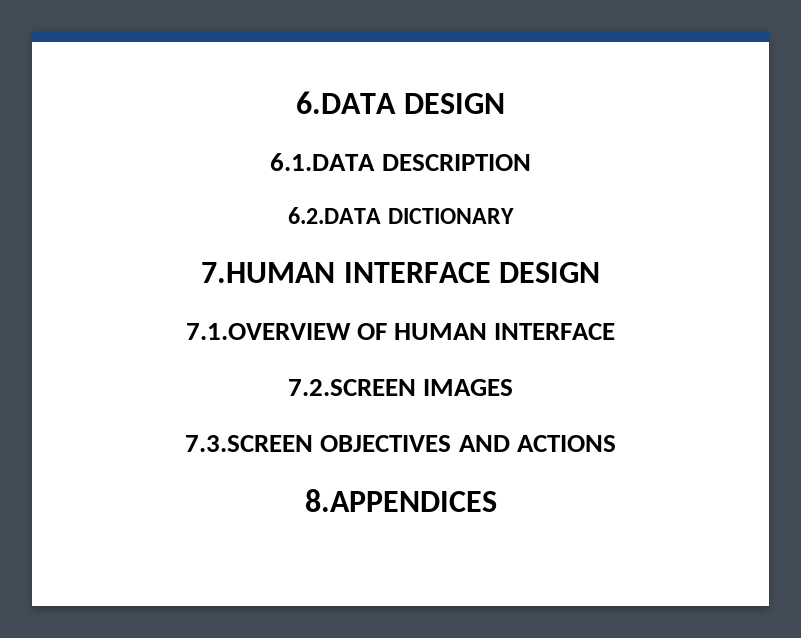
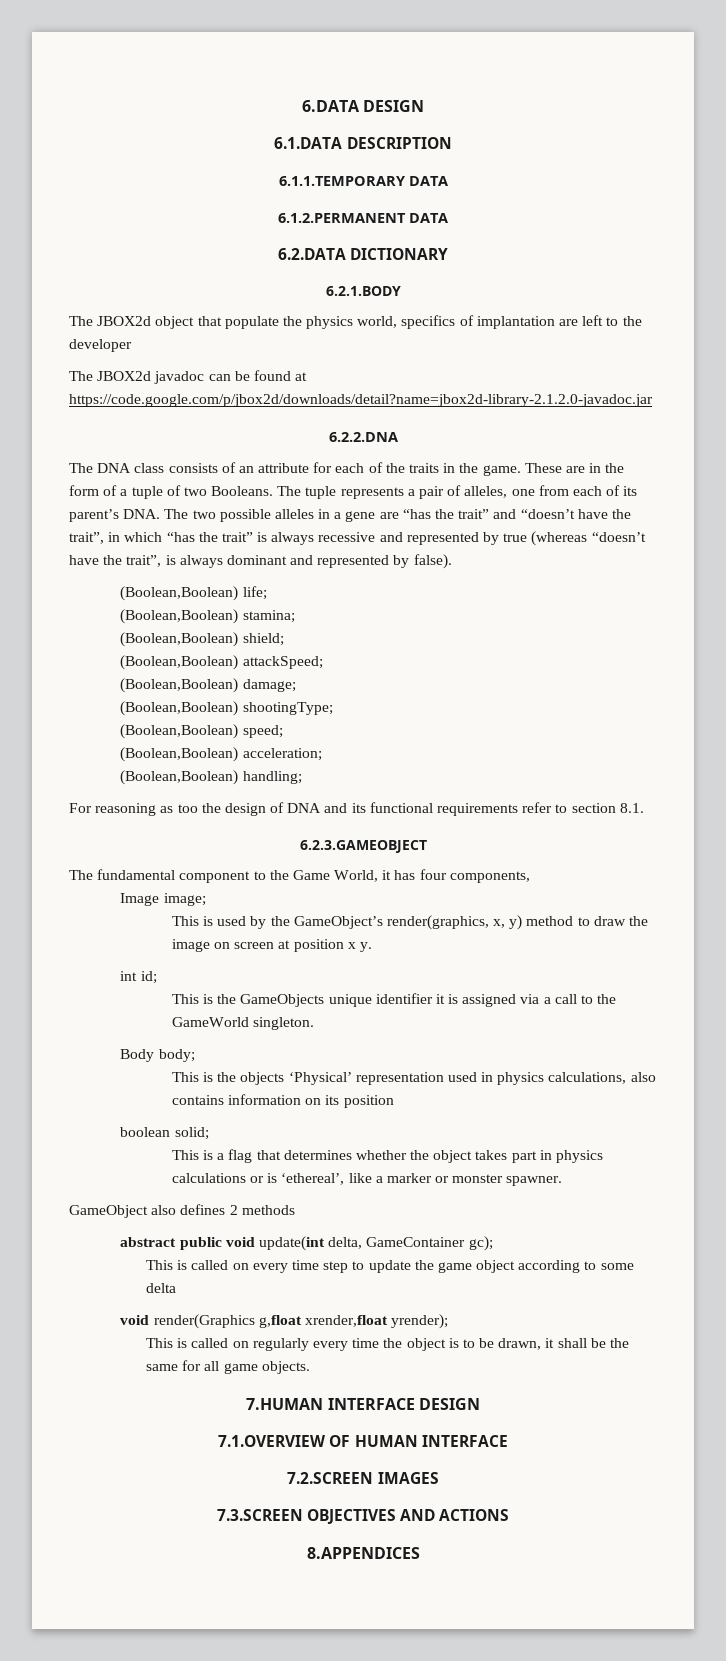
+ 6.1.1.TEMPORARY DATA
+ 6.1.2.PERMANENT DATA
  6.2.DATA DICTIONARY
+ 6.2.1.BODY
+ The JBOX2d object that populate the physics world, specifics of implantation are left to the developer
+ The JBOX2d javadoc can be found at https://code.google.com/p/jbox2d/downloads/detail?name=jbox2d-library-2.1.2.0-javadoc.jar
+ 6.2.2.DNA
+ The DNA class consists of an attribute for each of the traits in the game. These are in the form of a tuple of two Booleans. The tuple represents a pair of alleles, one from each of its parent’s DNA. The two possible alleles in a gene are “has the trait” and “doesn’t have the trait”, in which “has the trait” is always recessive and represented by true (whereas “doesn’t have the trait”, is always dominant and represented by false).
+ (Boolean,Boolean) life;
+ (Boolean,Boolean) stamina;
+ (Boolean,Boolean) shield;
+ (Boolean,Boolean) attackSpeed;
+ (Boolean,Boolean) damage;
+ (Boolean,Boolean) shootingType;
+ (Boolean,Boolean) speed;
+ (Boolean,Boolean) acceleration;
+ (Boolean,Boolean) handling;
+ For reasoning as too the design of DNA and its functional requirements refer to section 8.1.
+ 6.2.3.GAMEOBJECT
+ The fundamental component to the Game World, it has four components,
+ Image image;
+ This is used by the GameObject’s render(graphics, x, y) method to draw the image on screen at position x y.
+ int id;
+ This is the GameObjects unique identifier it is assigned via a call to the GameWorld singleton.
+ Body body;
+ This is the objects ‘Physical’ representation used in physics calculations, also contains information on its position
+ boolean solid;
+ This is a flag that determines whether the object takes part in physics calculations or is ‘ethereal’, like a marker or monster spawner.
+ GameObject also defines 2 methods
+ abstract public void update(int delta, GameContainer gc);
+ This is called on every time step to update the game object according to some delta
+ void render(Graphics g,float xrender,float yrender);
+ This is called on regularly every time the object is to be drawn, it shall be the same for all game objects.

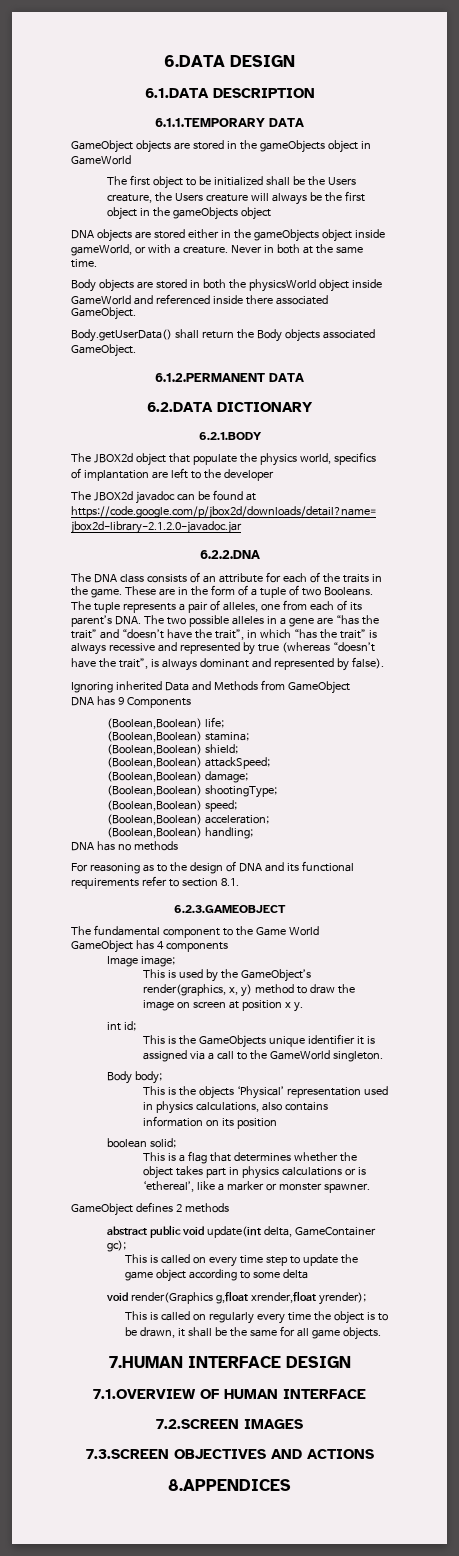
+ GameObject objects are stored in the gameObjects object in GameWorld
+ The first object to be initialized shall be the Users creature, the Users creature will always be the first object in the gameObjects object
+ DNA objects are stored either in the gameObjects object inside gameWorld, or with a creature. Never in both at the same time.
+ Body objects are stored in both the physicsWorld object inside GameWorld and referenced inside there associated GameObject.
+ Body.getUserData() shall return the Body objects associated GameObject.
+ Ignoring inherited Data and Methods from GameObject
+ DNA has 9 Components
+ DNA has no methods
- For reasoning as too the design of DNA and its functional requirements refer to section 8.1.
+ For reasoning as to the design of DNA and its functional requirements refer to section 8.1.
- The fundamental component to the Game World, it has four components,
+ The fundamental component to the Game World
+ GameObject has 4 components
- GameObject also defines 2 methods
+ GameObject defines 2 methods

